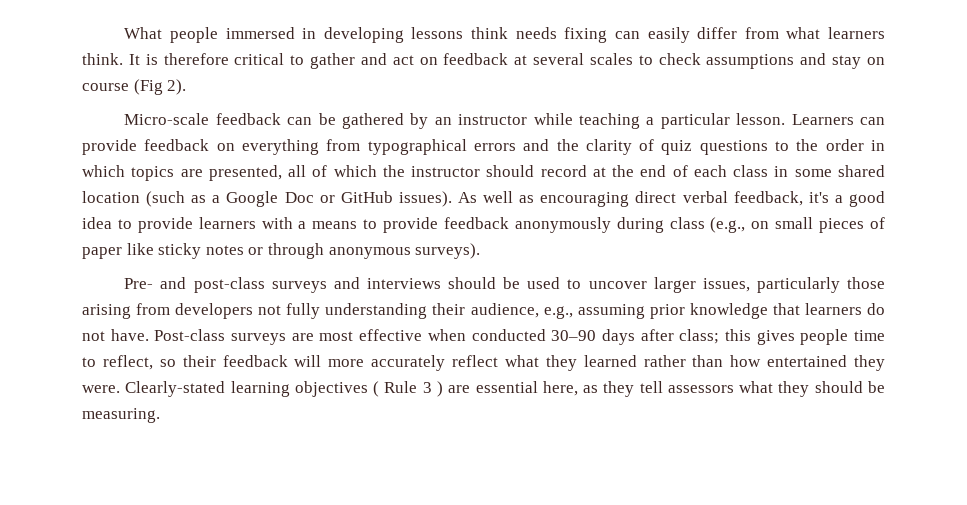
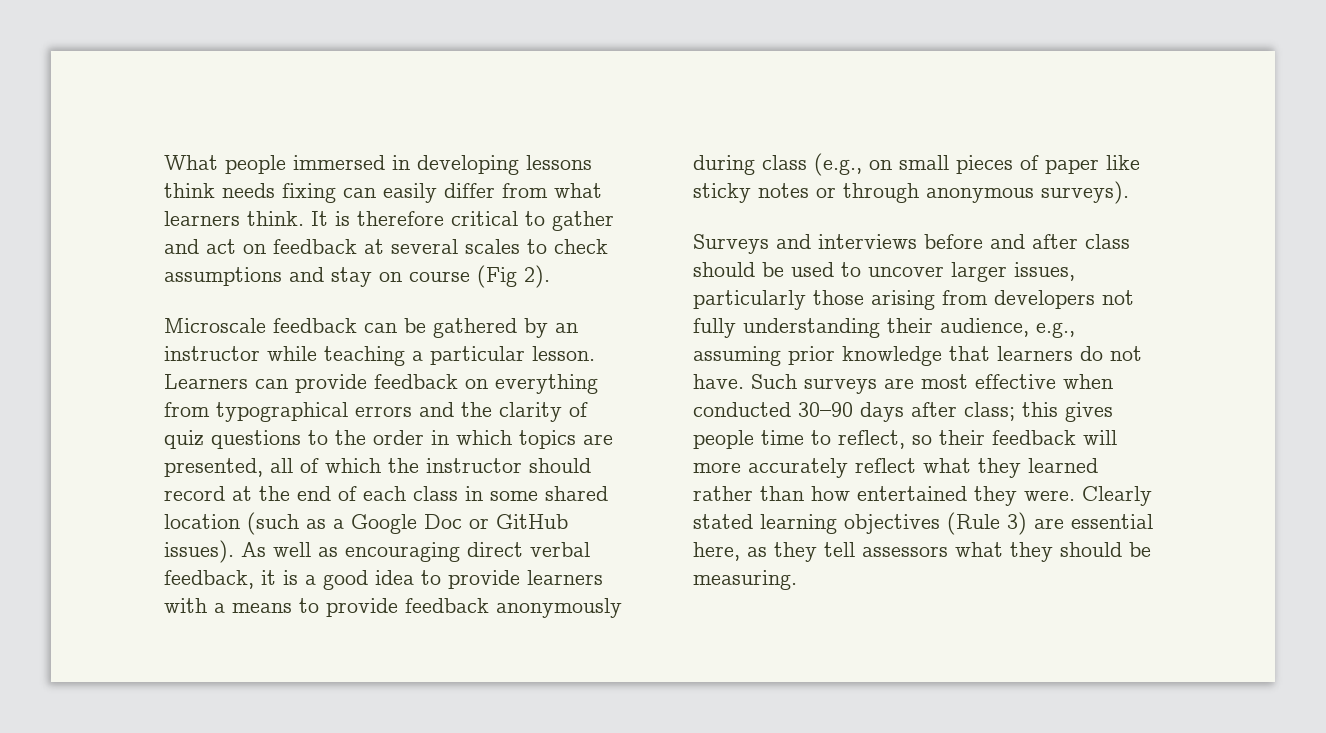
- Micro-scale feedback can be gathered by an instructor while teaching a particular lesson.
+ Microscale feedback can be gathered by an instructor while teaching a particular lesson.
- As well as encouraging direct verbal feedback, it's a good idea to provide learners with a means to provide feedback anonymously during class (e.g., on small pieces of paper like sticky notes or through anonymous surveys).
+ As well as encouraging direct verbal feedback, it is a good idea to provide learners with a means to provide feedback anonymously during class (e.g., on small pieces of paper like sticky notes or through anonymous surveys).
- Pre- and post-class surveys and interviews should be used to uncover larger issues, particularly those arising from developers not fully understanding their audience, e.g., assuming prior knowledge that learners do not have.
+ Surveys and interviews before and after class should be used to uncover larger issues, particularly those arising from developers not fully understanding their audience, e.g., assuming prior knowledge that learners do not have.
- Post-class surveys are most effective when conducted 30–90 days after class; this gives people time to reflect, so their feedback will more accurately reflect what they learned rather than how entertained they were.
+ Such surveys are most effective when conducted 30–90 days after class; this gives people time to reflect, so their feedback will more accurately reflect what they learned rather than how entertained they were.
- Clearly-stated learning objectives ( Rule 3 ) are essential here, as they tell assessors what they should be measuring.
+ Clearly stated learning objectives (Rule 3) are essential here, as they tell assessors what they should be measuring.

